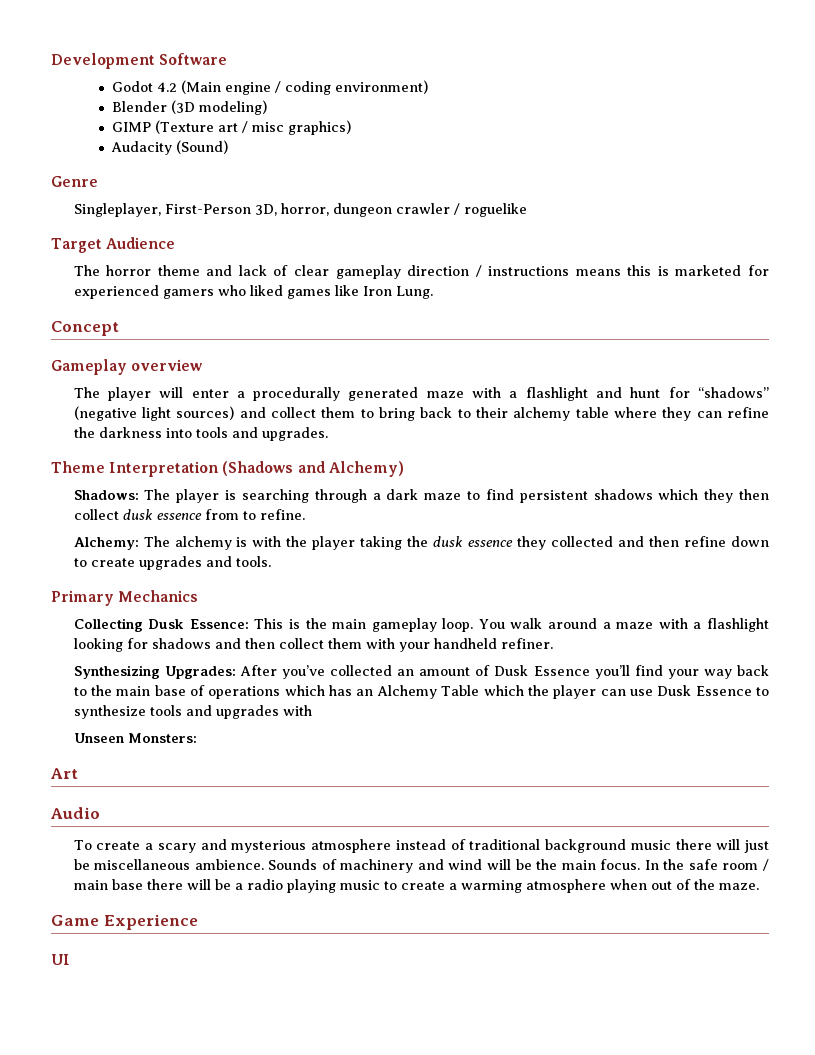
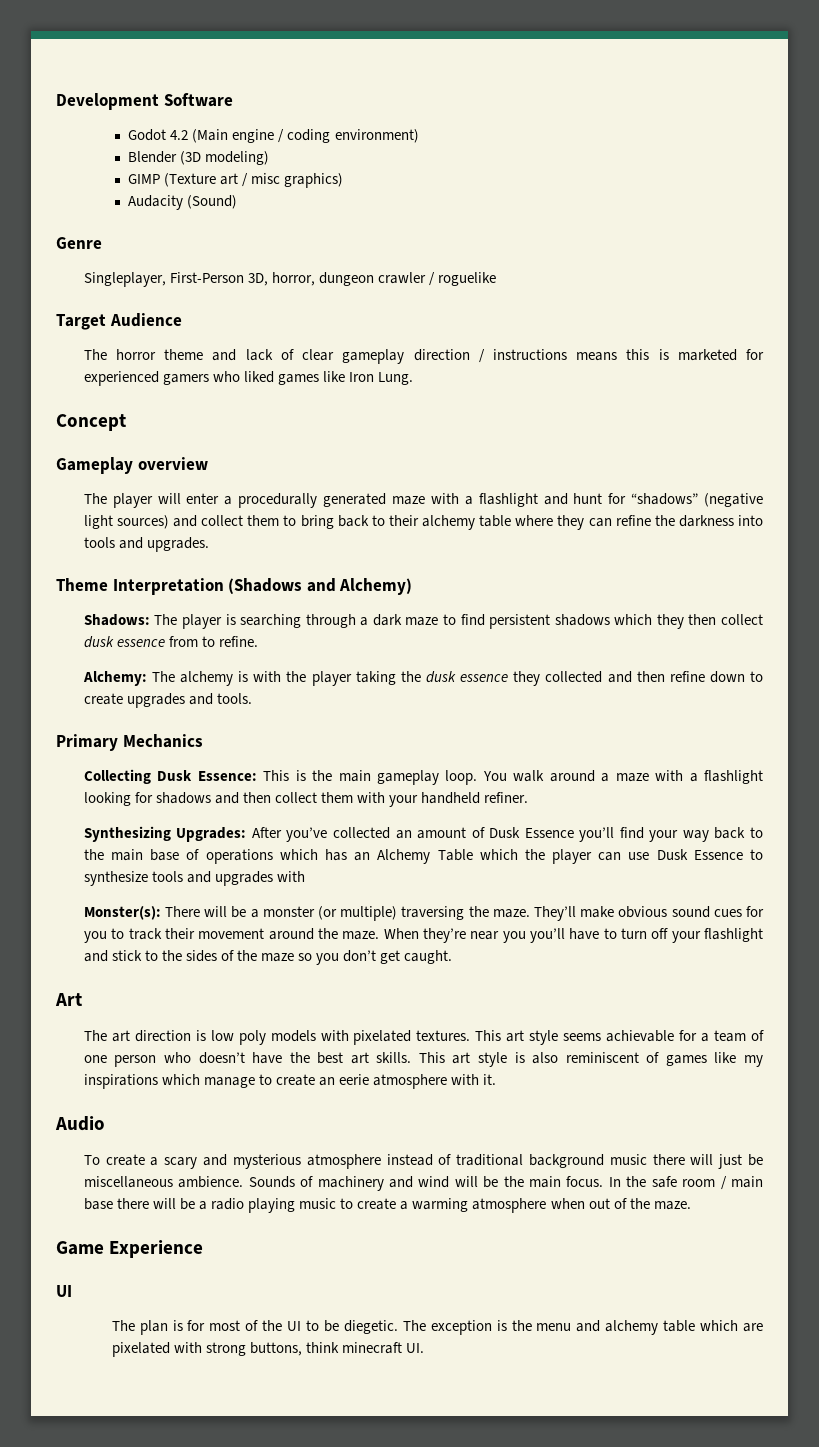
- Unseen Monsters:
+ Monster(s): There will be a monster (or multiple) traversing the maze. They’ll make obvious sound cues for you to track their movement around the maze. When they’re near you you’ll have to turn off your flashlight and stick to the sides of the maze so you don’t get caught.
  Art
+ The art direction is low poly models with pixelated textures. This art style seems achievable for a team of one person who doesn’t have the best art skills. This art style is also reminiscent of games like my inspirations which manage to create an eerie atmosphere with it.
+ The plan is for most of the UI to be diegetic. The exception is the menu and alchemy table which are pixelated with strong buttons, think minecraft UI.

